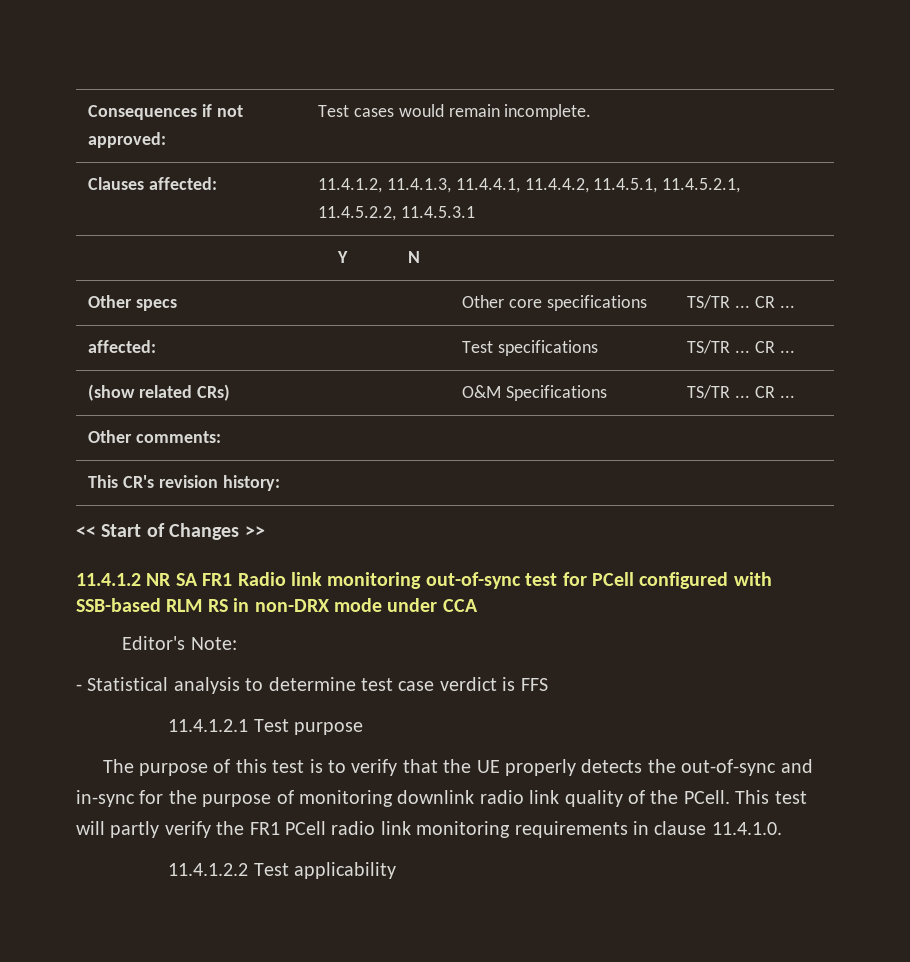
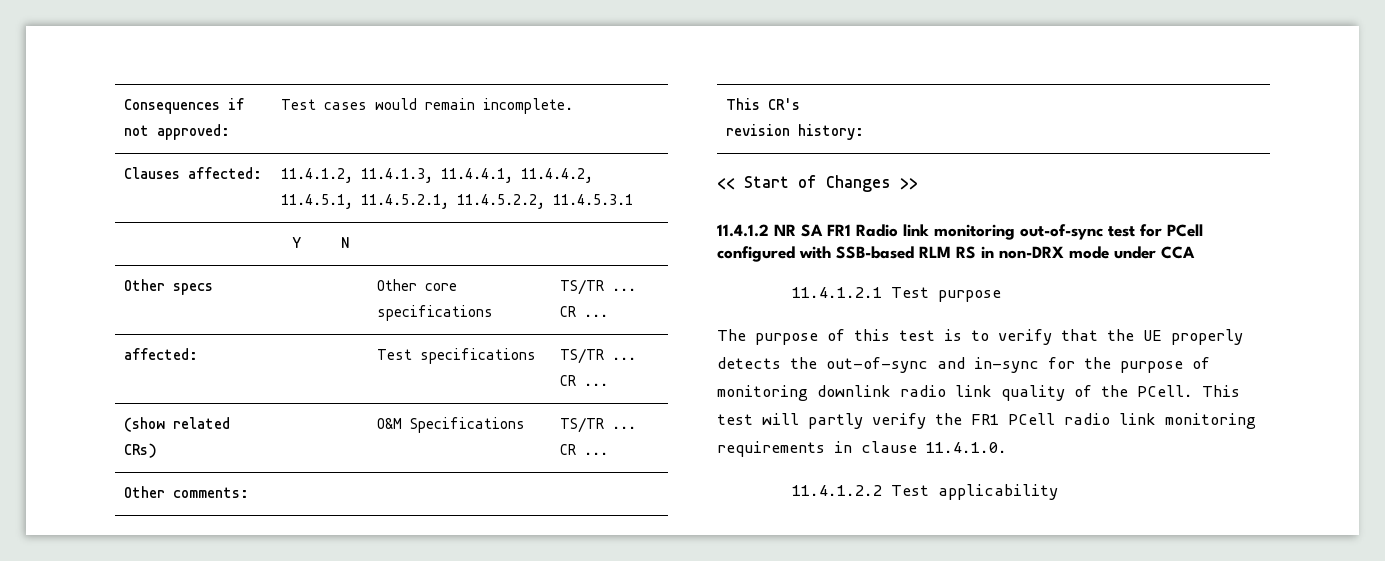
- Editor's Note:
- - Statistical analysis to determine test case verdict is FFS

